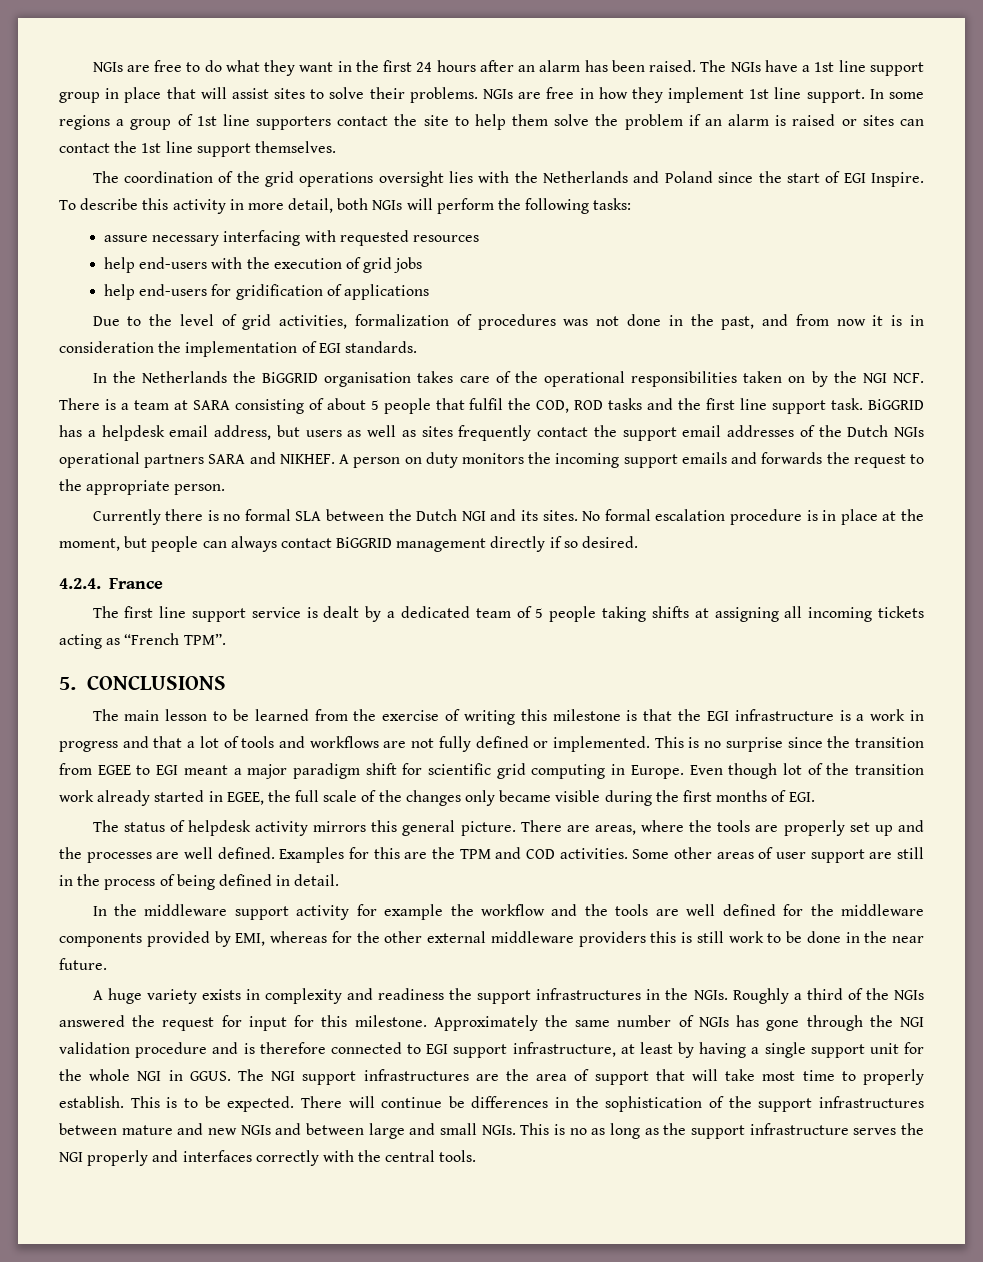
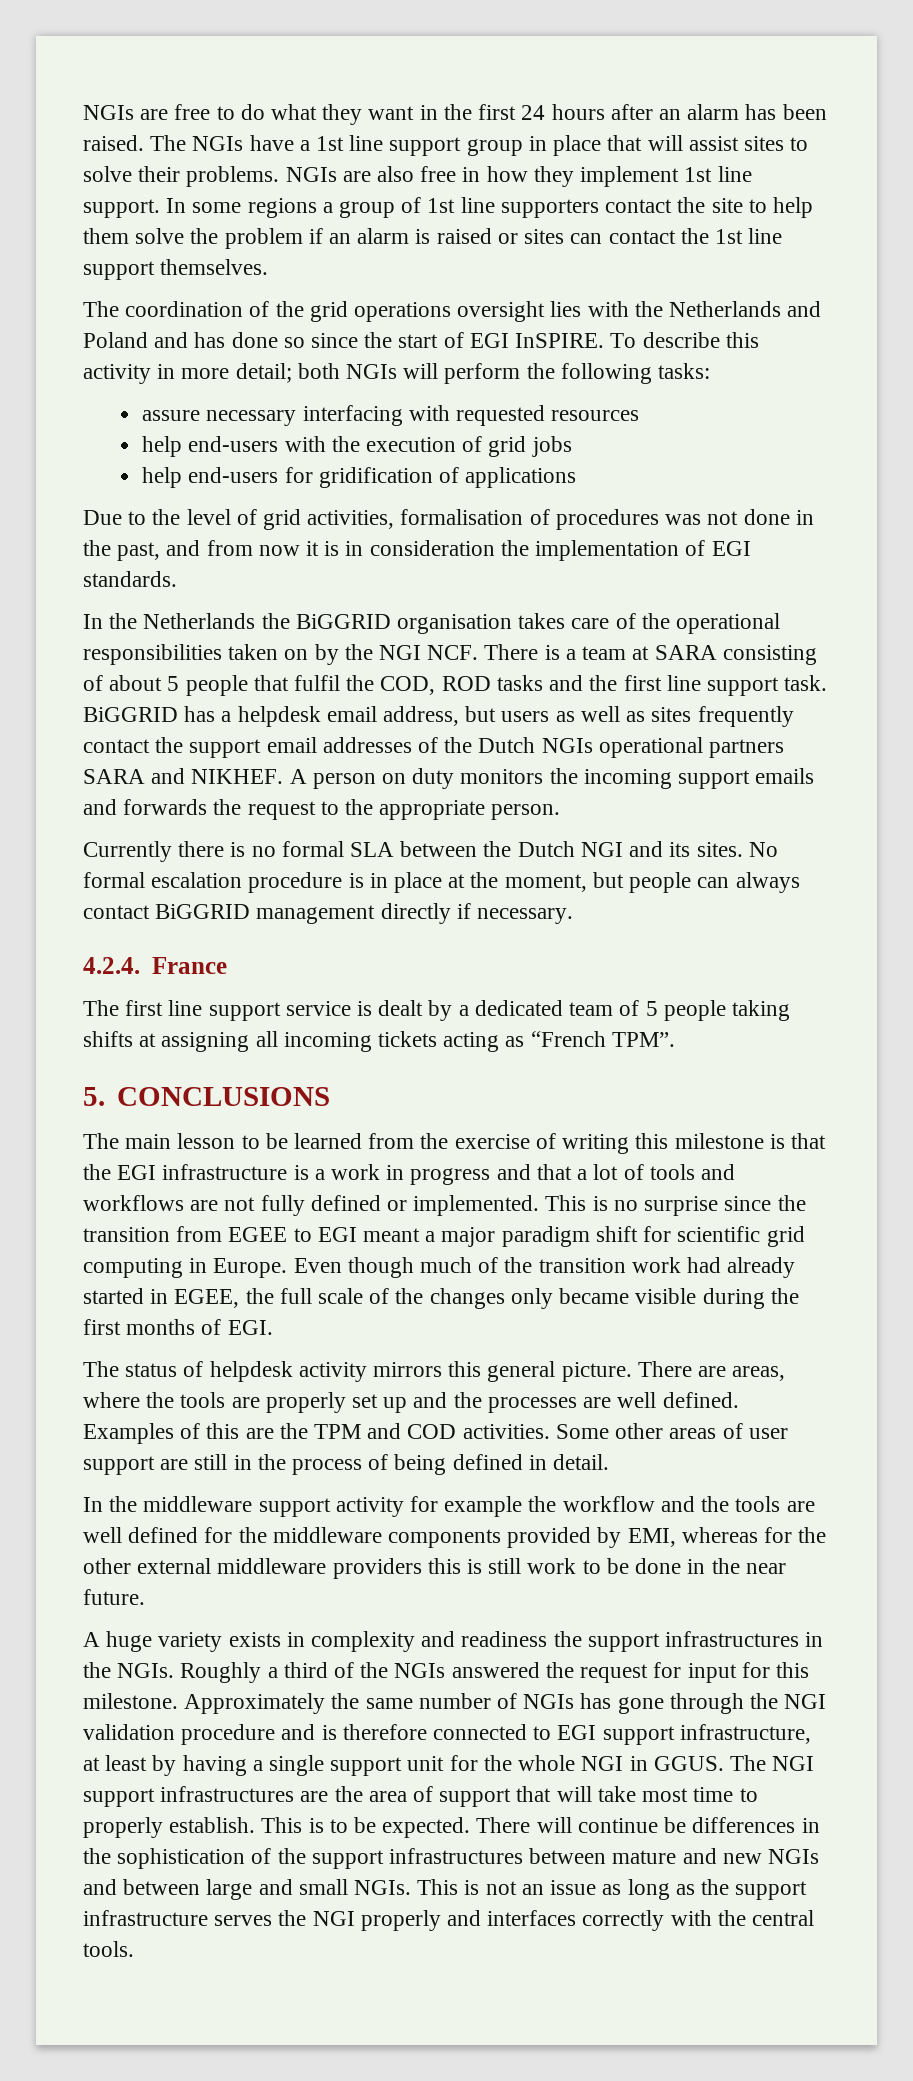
- NGIs are free in how they implement 1st line support.
+ NGIs are also free in how they implement 1st line support.
- The coordination of the grid operations oversight lies with the Netherlands and Poland since the start of EGI Inspire.
+ The coordination of the grid operations oversight lies with the Netherlands and Poland and has done so since the start of EGI InSPIRE.
- To describe this activity in more detail, both NGIs will perform the following tasks:
+ To describe this activity in more detail; both NGIs will perform the following tasks:
- Due to the level of grid activities, formalization of procedures was not done in the past, and from now it is in consideration the implementation of EGI standards.
+ Due to the level of grid activities, formalisation of procedures was not done in the past, and from now it is in consideration the implementation of EGI standards.
- No formal escalation procedure is in place at the moment, but people can always contact BiGGRID management directly if so desired.
+ No formal escalation procedure is in place at the moment, but people can always contact BiGGRID management directly if necessary.
- Even though lot of the transition work already started in EGEE, the full scale of the changes only became visible during the first months of EGI.
+ Even though much of the transition work had already started in EGEE, the full scale of the changes only became visible during the first months of EGI.
- Examples for this are the TPM and COD activities.
+ Examples of this are the TPM and COD activities.
- This is no as long as the support infrastructure serves the NGI properly and interfaces correctly with the central tools.
+ This is not an issue as long as the support infrastructure serves the NGI properly and interfaces correctly with the central tools.

